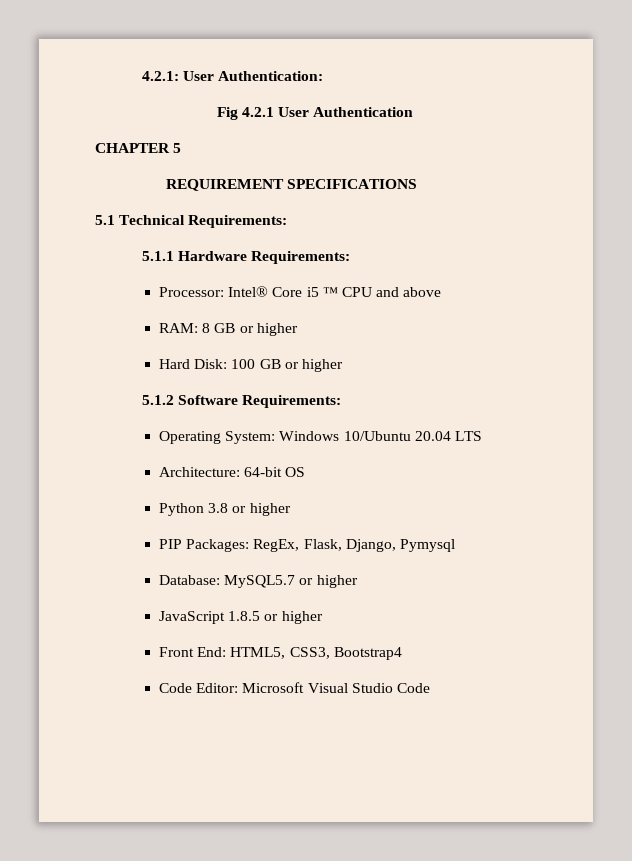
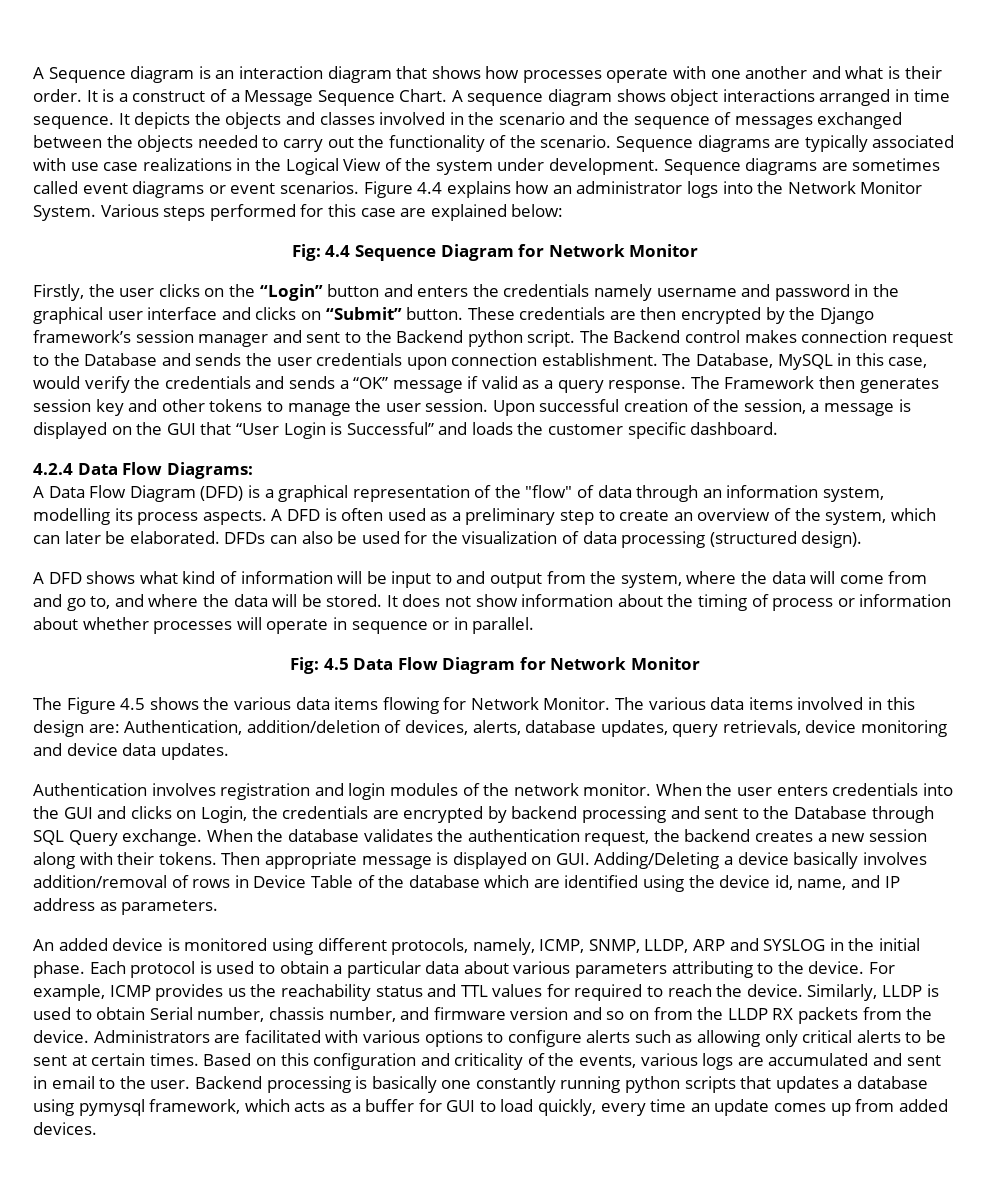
- 4.2.1: User Authentication:
- Fig 4.2.1 User Authentication
- CHAPTER 5
- REQUIREMENT SPECIFICATIONS
- 5.1 Technical Requirements:
- 5.1.1 Hardware Requirements:
- Processor: Intel® Core i5 ™ CPU and above
- RAM: 8 GB or higher
- Hard Disk: 100 GB or higher
- 5.1.2 Software Requirements:
- Operating System: Windows 10/Ubuntu 20.04 LTS
- Architecture: 64-bit OS
- Python 3.8 or higher
- PIP Packages: RegEx, Flask, Django, Pymysql
- Database: MySQL5.7 or higher
- JavaScript 1.8.5 or higher
- Front End: HTML5, CSS3, Bootstrap4
- Code Editor: Microsoft Visual Studio Code
+ A Sequence diagram is an interaction diagram that shows how processes operate with one another and what is their order. It is a construct of a Message Sequence Chart. A sequence diagram shows object interactions arranged in time sequence. It depicts the objects and classes involved in the scenario and the sequence of messages exchanged between the objects needed to carry out the functionality of the scenario. Sequence diagrams are typically associated with use case realizations in the Logical View of the system under development. Sequence diagrams are sometimes called event diagrams or event scenarios. Figure 4.4 explains how an administrator logs into the Network Monitor System. Various steps performed for this case are explained below:
+ Fig: 4.4 Sequence Diagram for Network Monitor
+ Firstly, the user clicks on the “Login” button and enters the credentials namely username and password in the graphical user interface and clicks on “Submit” button. These credentials are then encrypted by the Django framework’s session manager and sent to the Backend python script. The Backend control makes connection request to the Database and sends the user credentials upon connection establishment. The Database, MySQL in this case, would verify the credentials and sends a “OK” message if valid as a query response. The Framework then generates session key and other tokens to manage the user session. Upon successful creation of the session, a message is displayed on the GUI that “User Login is Successful” and loads the customer specific dashboard.
+ 4.2.4 Data Flow Diagrams:
+ A Data Flow Diagram (DFD) is a graphical representation of the "flow" of data through an information system, modelling its process aspects. A DFD is often used as a preliminary step to create an overview of the system, which can later be elaborated. DFDs can also be used for the visualization of data processing (structured design).
+ A DFD shows what kind of information will be input to and output from the system, where the data will come from and go to, and where the data will be stored. It does not show information about the timing of process or information about whether processes will operate in sequence or in parallel.
+ Fig: 4.5 Data Flow Diagram for Network Monitor
+ The Figure 4.5 shows the various data items flowing for Network Monitor. The various data items involved in this design are: Authentication, addition/deletion of devices, alerts, database updates, query retrievals, device monitoring and device data updates.
+ Authentication involves registration and login modules of the network monitor. When the user enters credentials into the GUI and clicks on Login, the credentials are encrypted by backend processing and sent to the Database through SQL Query exchange. When the database validates the authentication request, the backend creates a new session along with their tokens. Then appropriate message is displayed on GUI. Adding/Deleting a device basically involves addition/removal of rows in Device Table of the database which are identified using the device id, name, and IP address as parameters.
+ An added device is monitored using different protocols, namely, ICMP, SNMP, LLDP, ARP and SYSLOG in the initial phase. Each protocol is used to obtain a particular data about various parameters attributing to the device. For example, ICMP provides us the reachability status and TTL values for required to reach the device. Similarly, LLDP is used to obtain Serial number, chassis number, and firmware version and so on from the LLDP RX packets from the device. Administrators are facilitated with various options to configure alerts such as allowing only critical alerts to be sent at certain times. Based on this configuration and criticality of the events, various logs are accumulated and sent in email to the user. Backend processing is basically one constantly running python scripts that updates a database using pymysql framework, which acts as a buffer for GUI to load quickly, every time an update comes up from added devices.

